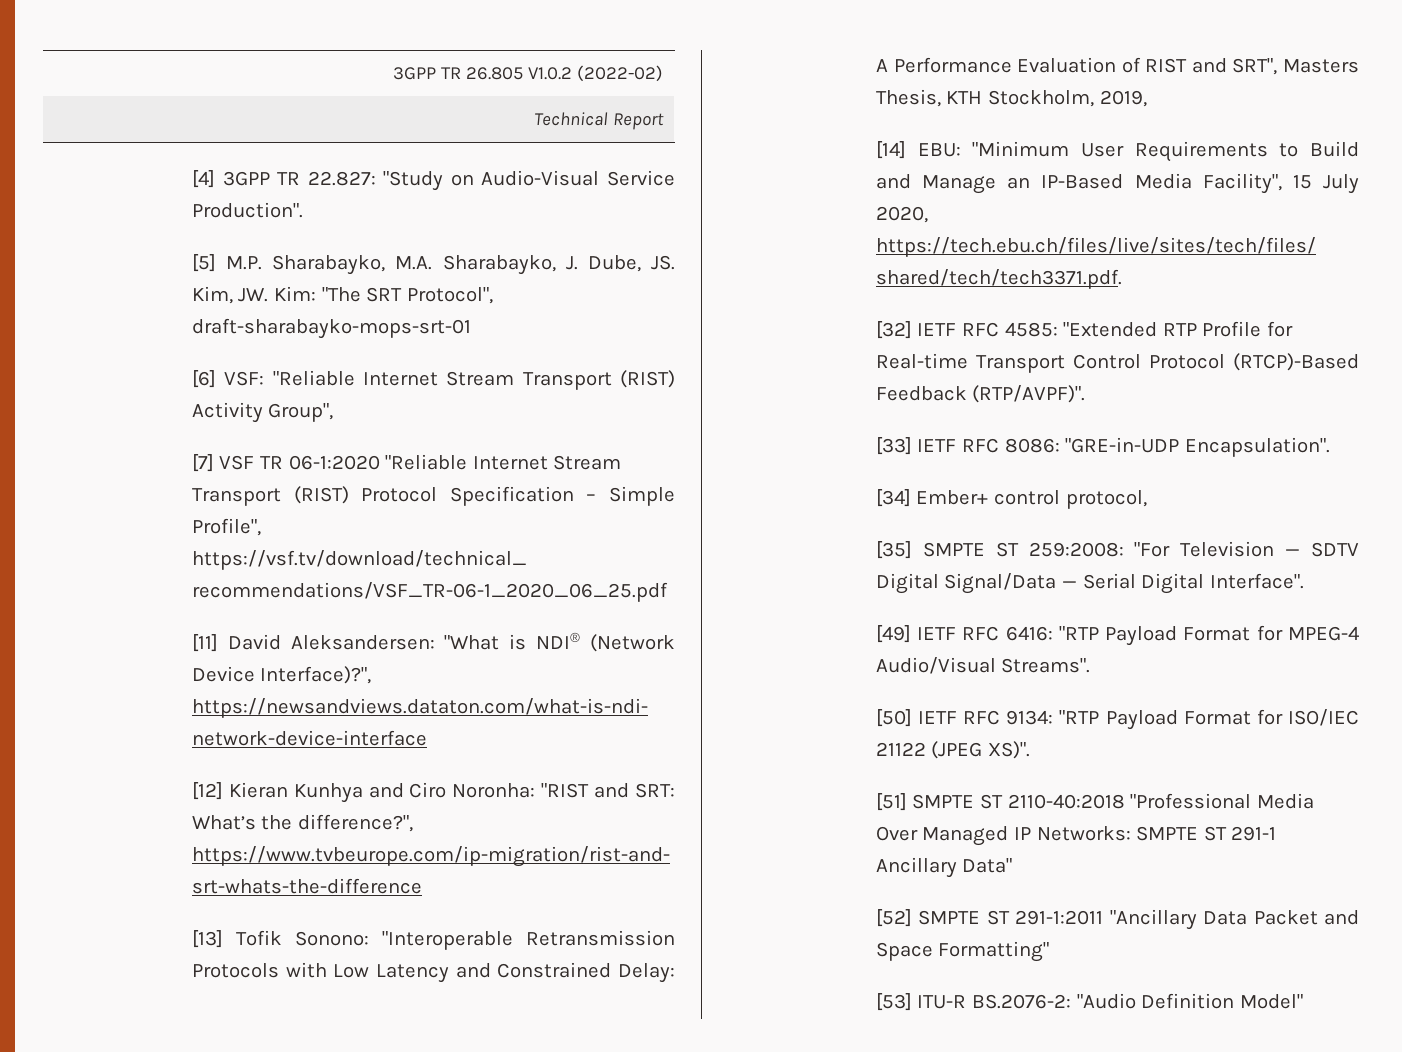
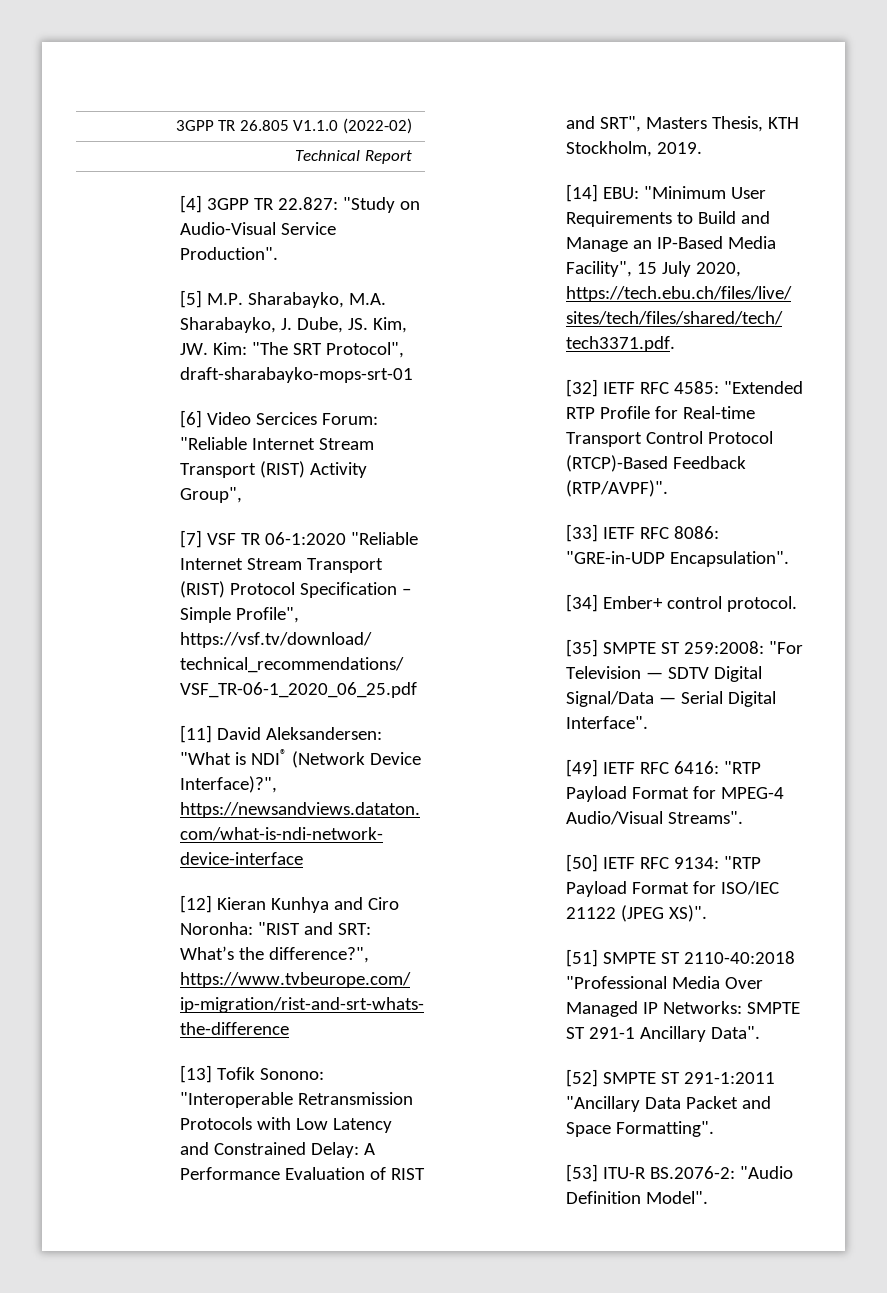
- 3GPP TR 26.805 V1.0.2 (2022-02)
+ 3GPP TR 26.805 V1.1.0 (2022-02)
- [6] VSF: "Reliable Internet Stream Transport (RIST) Activity Group",
+ [6] Video Sercices Forum: "Reliable Internet Stream Transport (RIST) Activity Group",
- [13] Tofik Sonono: "Interoperable Retransmission Protocols with Low Latency and Constrained Delay: A Performance Evaluation of RIST and SRT", Masters Thesis, KTH Stockholm, 2019,
+ [13] Tofik Sonono: "Interoperable Retransmission Protocols with Low Latency and Constrained Delay: A Performance Evaluation of RIST and SRT", Masters Thesis, KTH Stockholm, 2019.
- [34] Ember+ control protocol,
+ [34] Ember+ control protocol.
- [51] SMPTE ST 2110-40:2018 "Professional Media Over Managed IP Networks: SMPTE ST 291-1 Ancillary Data"
+ [51] SMPTE ST 2110-40:2018 "Professional Media Over Managed IP Networks: SMPTE ST 291-1 Ancillary Data".
- [52] SMPTE ST 291-1:2011 "Ancillary Data Packet and Space Formatting"
+ [52] SMPTE ST 291-1:2011 "Ancillary Data Packet and Space Formatting".
- [53] ITU-R BS.2076-2: "Audio Definition Model"
+ [53] ITU-R BS.2076-2: "Audio Definition Model".

